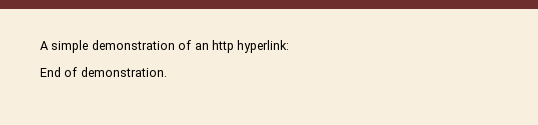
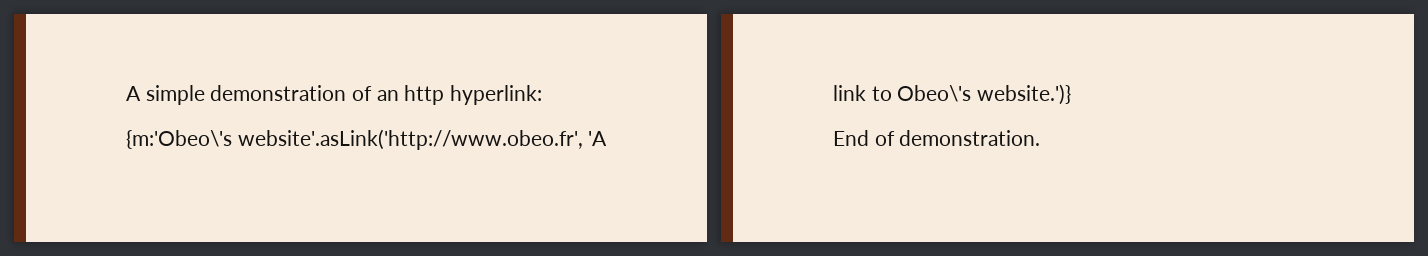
+ {m:'Obeo\'s website'.asLink('http://www.obeo.fr', 'A link to Obeo\'s website.')}

